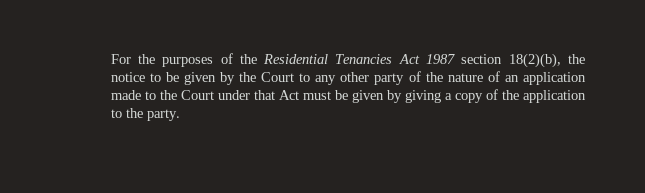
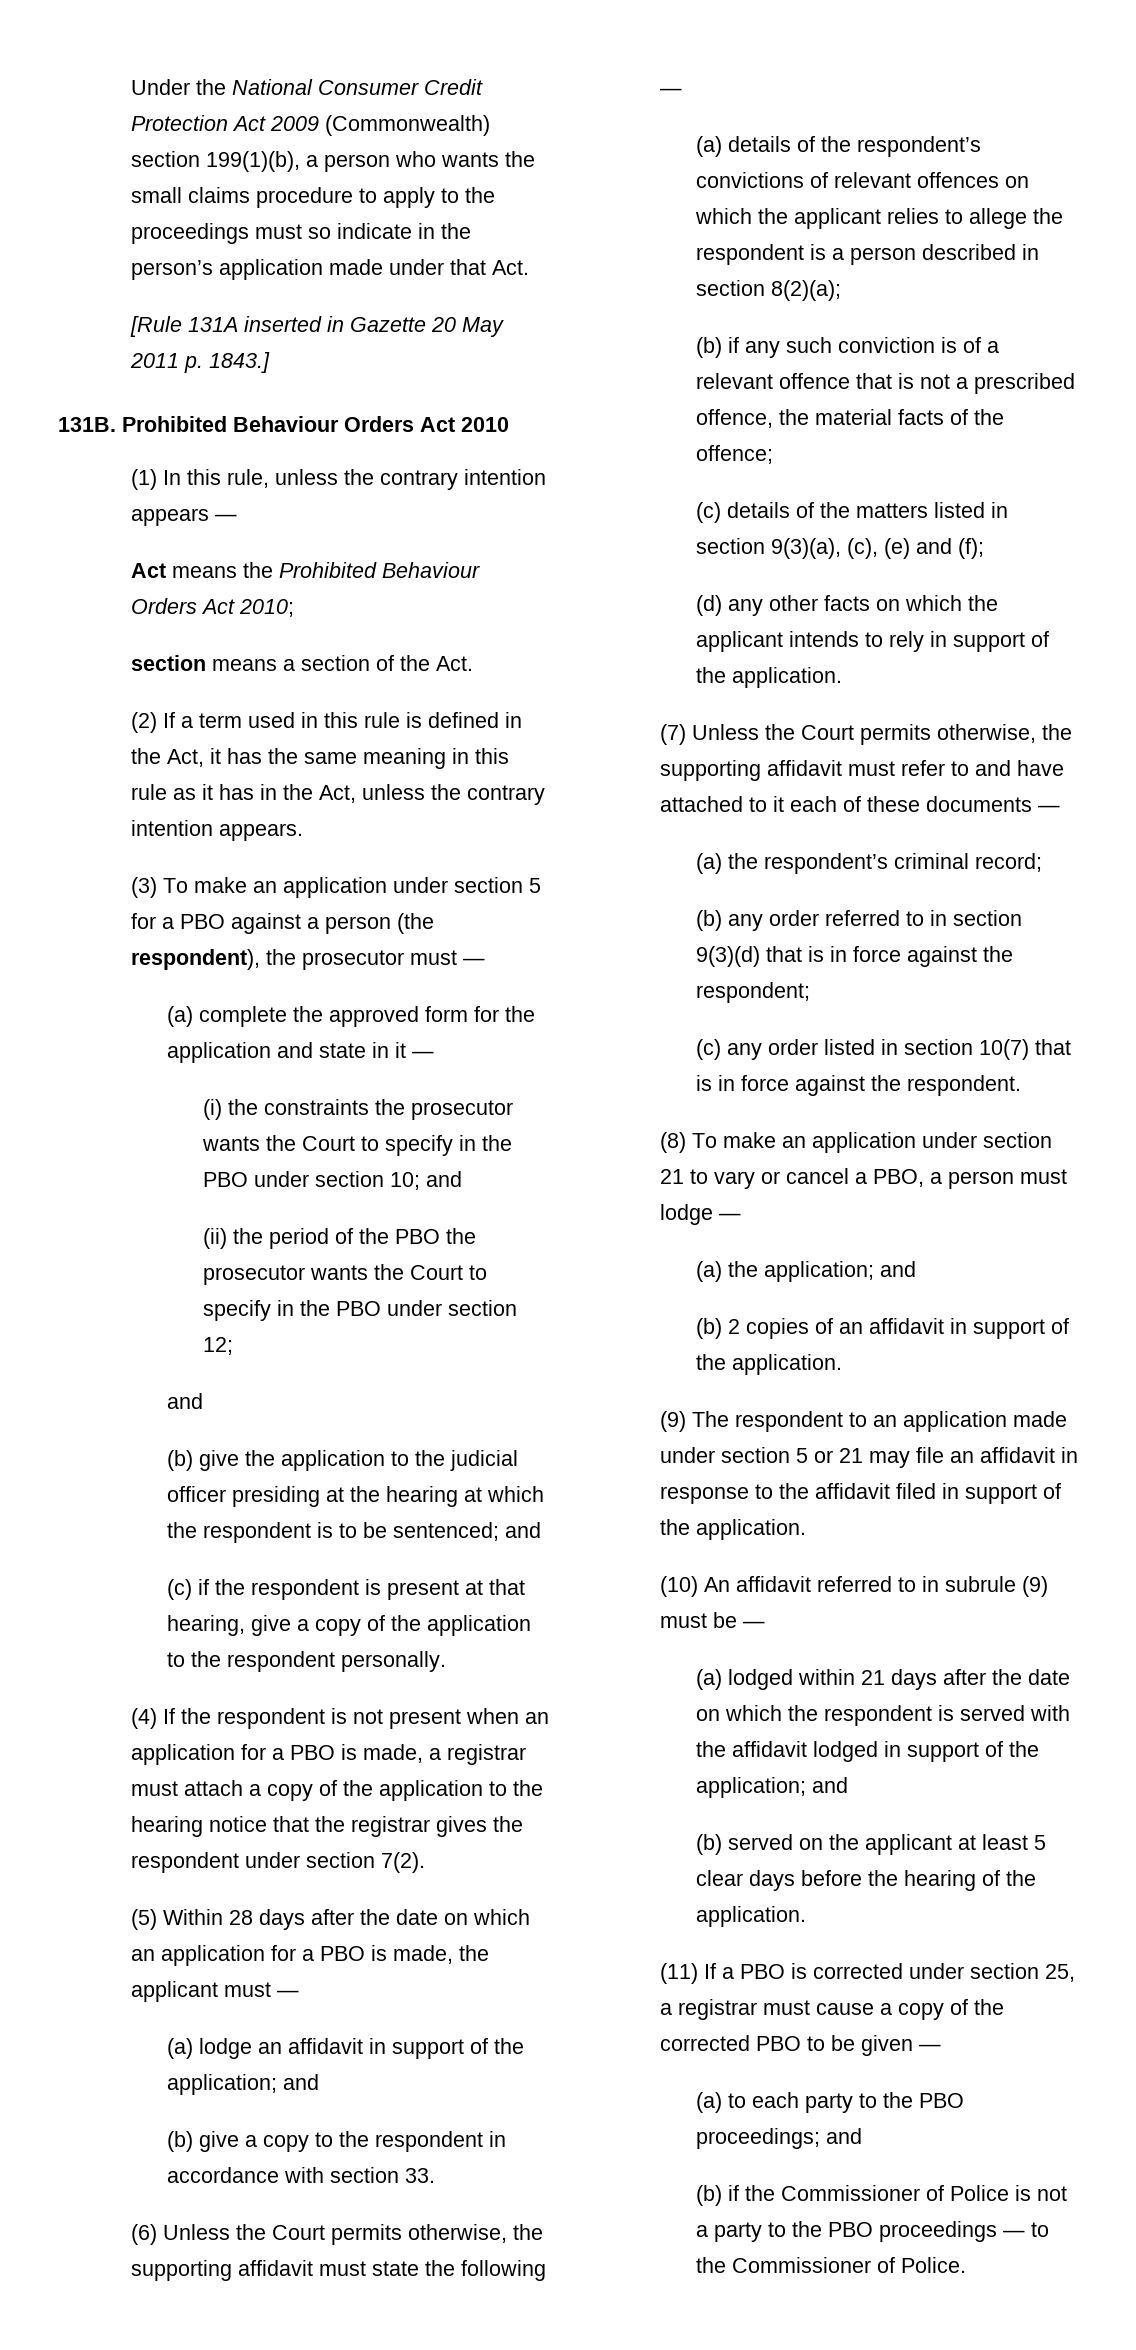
- For the purposes of the Residential Tenancies Act 1987 section 18(2)(b), the notice to be given by the Court to any other party of the nature of an application made to the Court under that Act must be given by giving a copy of the application to the party.
+ Under the National Consumer Credit Protection Act 2009 (Commonwealth) section 199(1)(b), a person who wants the small claims procedure to apply to the proceedings must so indicate in the person’s application made under that Act.
+ [Rule 131A inserted in Gazette 20 May 2011 p. 1843.]
+ 131B. Prohibited Behaviour Orders Act 2010
+ (1) In this rule, unless the contrary intention appears —
+ Act means the Prohibited Behaviour Orders Act 2010;
+ section means a section of the Act.
+ (2) If a term used in this rule is defined in the Act, it has the same meaning in this rule as it has in the Act, unless the contrary intention appears.
+ (3) To make an application under section 5 for a PBO against a person (the respondent), the prosecutor must —
+ (a) complete the approved form for the application and state in it —
+ (i) the constraints the prosecutor wants the Court to specify in the PBO under section 10; and
+ (ii) the period of the PBO the prosecutor wants the Court to specify in the PBO under section 12;
+ and
+ (b) give the application to the judicial officer presiding at the hearing at which the respondent is to be sentenced; and
+ (c) if the respondent is present at that hearing, give a copy of the application to the respondent personally.
+ (4) If the respondent is not present when an application for a PBO is made, a registrar must attach a copy of the application to the hearing notice that the registrar gives the respondent under section 7(2).
+ (5) Within 28 days after the date on which an application for a PBO is made, the applicant must —
+ (a) lodge an affidavit in support of the application; and
+ (b) give a copy to the respondent in accordance with section 33.
+ (6) Unless the Court permits otherwise, the supporting affidavit must state the following —
+ (a) details of the respondent’s convictions of relevant offences on which the applicant relies to allege the respondent is a person described in section 8(2)(a);
+ (b) if any such conviction is of a relevant offence that is not a prescribed offence, the material facts of the offence;
+ (c) details of the matters listed in section 9(3)(a), (c), (e) and (f);
+ (d) any other facts on which the applicant intends to rely in support of the application.
+ (7) Unless the Court permits otherwise, the supporting affidavit must refer to and have attached to it each of these documents —
+ (a) the respondent’s criminal record;
+ (b) any order referred to in section 9(3)(d) that is in force against the respondent;
+ (c) any order listed in section 10(7) that is in force against the respondent.
+ (8) To make an application under section 21 to vary or cancel a PBO, a person must lodge —
+ (a) the application; and
+ (b) 2 copies of an affidavit in support of the application.
+ (9) The respondent to an application made under section 5 or 21 may file an affidavit in response to the affidavit filed in support of the application.
+ (10) An affidavit referred to in subrule (9) must be —
+ (a) lodged within 21 days after the date on which the respondent is served with the affidavit lodged in support of the application; and
+ (b) served on the applicant at least 5 clear days before the hearing of the application.
+ (11) If a PBO is corrected under section 25, a registrar must cause a copy of the corrected PBO to be given —
+ (a) to each party to the PBO proceedings; and
+ (b) if the Commissioner of Police is not a party to the PBO proceedings — to the Commissioner of Police.

